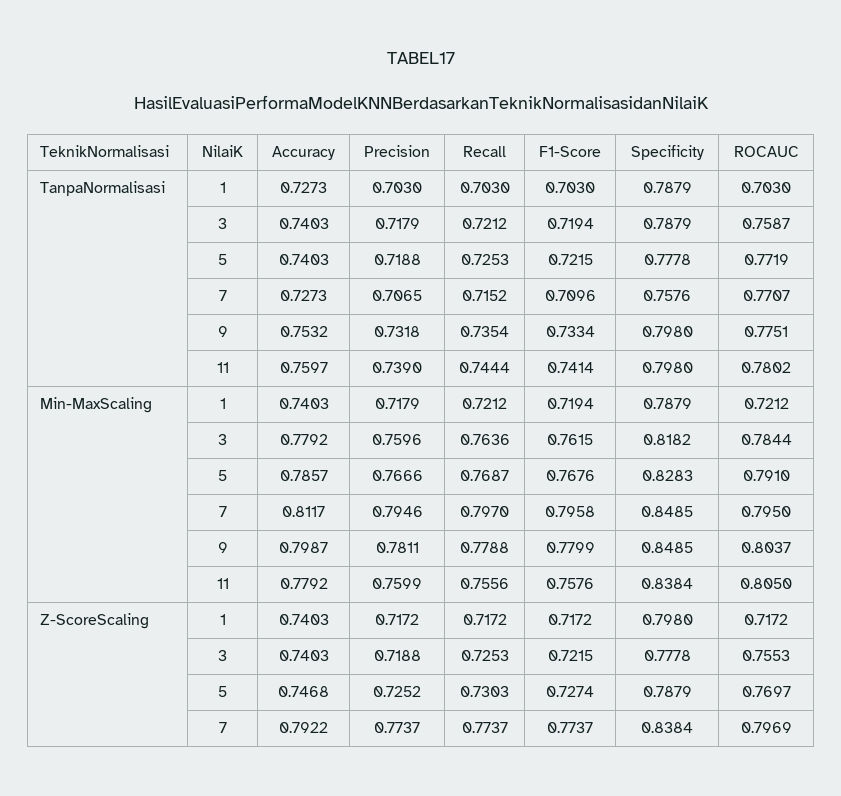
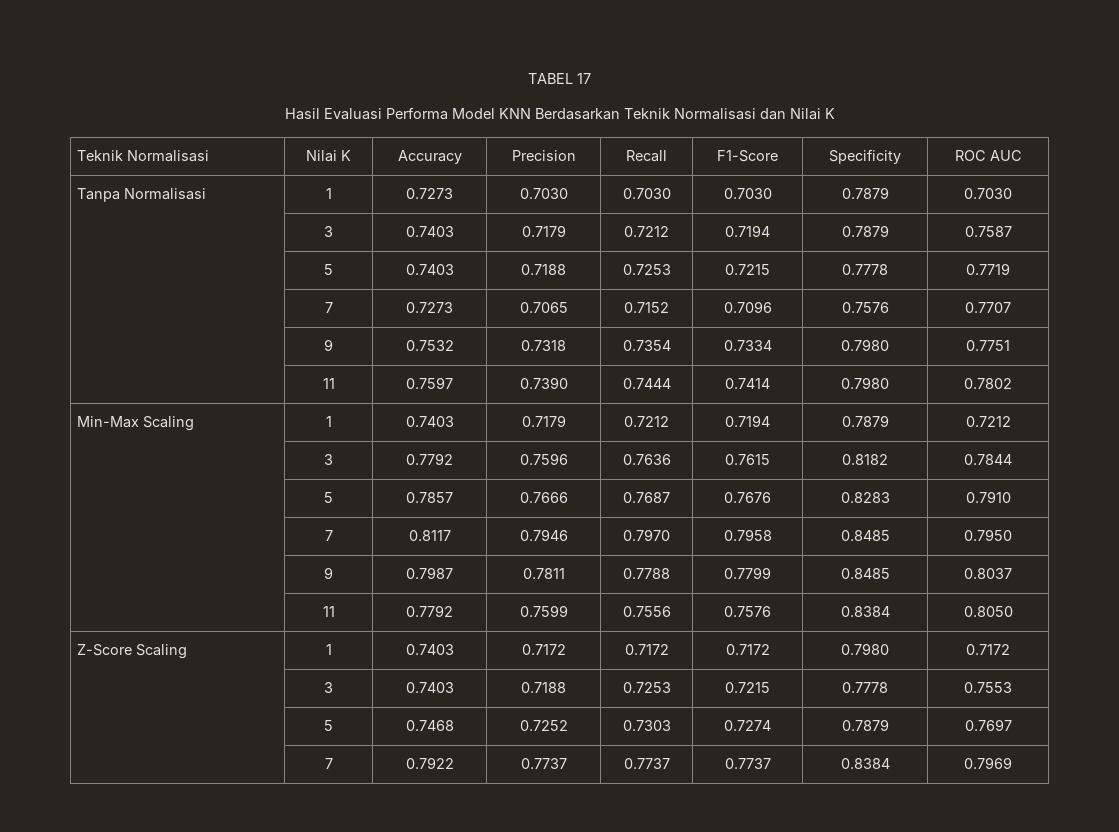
- TABEL17
- HasilEvaluasiPerformaModelKNNBerdasarkanTeknikNormalisasidanNilaiK
- TeknikNormalisasi | NilaiK | Accuracy | Precision | Recall | F1-Score | Specificity | ROCAUC
- TanpaNormalisasi | 1 | 0.7273 | 0.7030 | 0.7030 | 0.7030 | 0.7879 | 0.7030
+ TABEL 17
+ Hasil Evaluasi Performa Model KNN Berdasarkan Teknik Normalisasi dan Nilai K
+ Teknik Normalisasi | Nilai K | Accuracy | Precision | Recall | F1-Score | Specificity | ROC AUC
+ Tanpa Normalisasi | 1 | 0.7273 | 0.7030 | 0.7030 | 0.7030 | 0.7879 | 0.7030
- Min-MaxScaling | 1 | 0.7403 | 0.7179 | 0.7212 | 0.7194 | 0.7879 | 0.7212
+ Min-Max Scaling | 1 | 0.7403 | 0.7179 | 0.7212 | 0.7194 | 0.7879 | 0.7212
- Z-ScoreScaling | 1 | 0.7403 | 0.7172 | 0.7172 | 0.7172 | 0.7980 | 0.7172
+ Z-Score Scaling | 1 | 0.7403 | 0.7172 | 0.7172 | 0.7172 | 0.7980 | 0.7172

